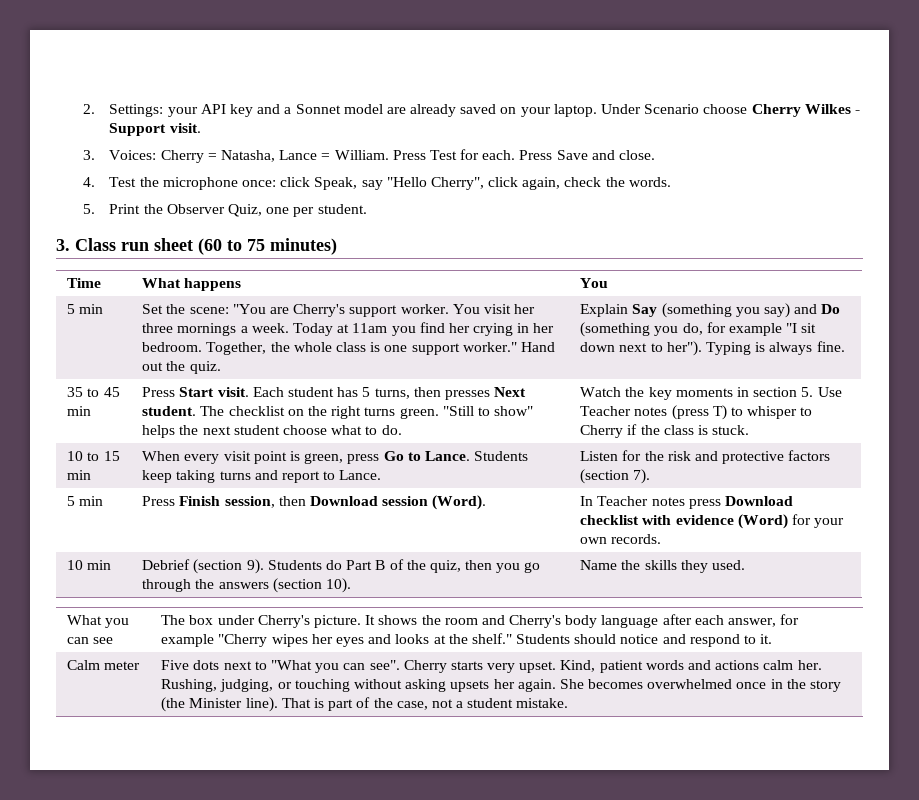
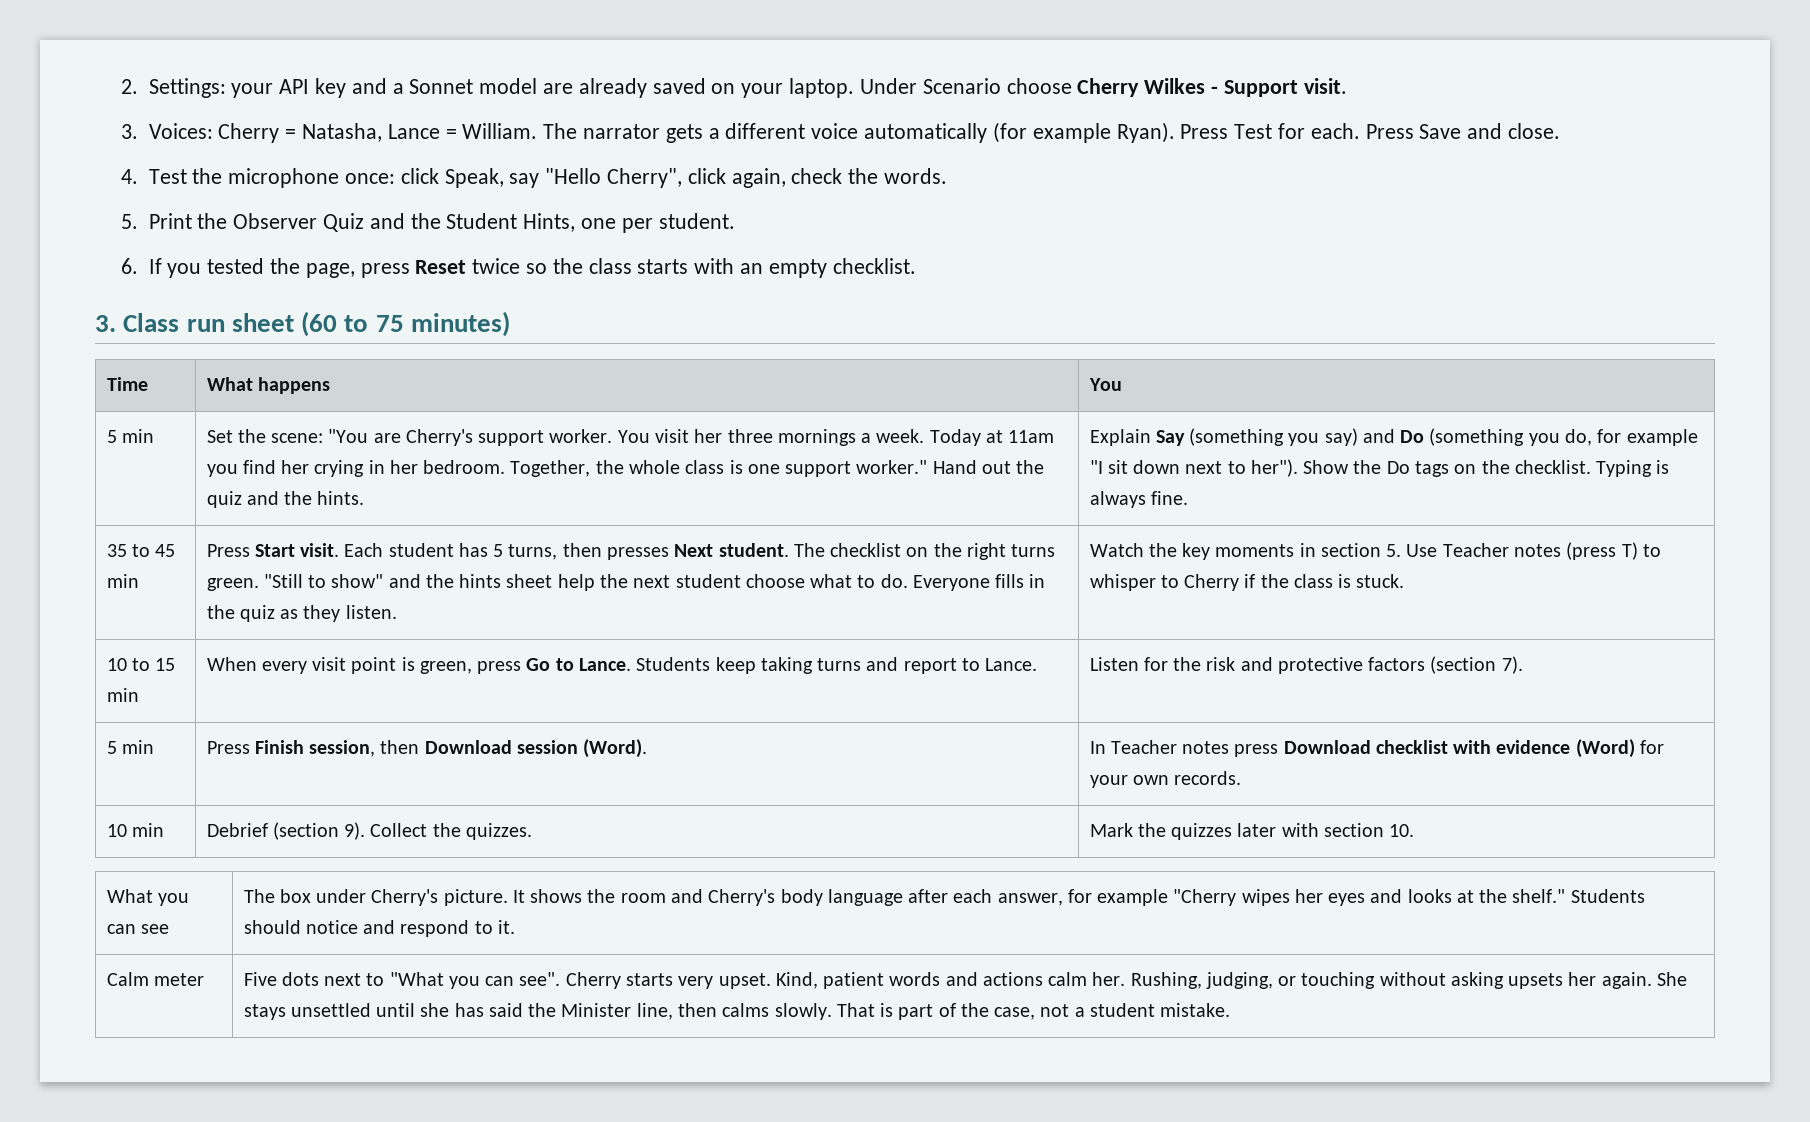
+ The narrator gets a different voice automatically (for example Ryan).
- 5. Print the Observer Quiz, one per student.
+ 5. Print the Observer Quiz and the Student Hints, one per student.
+ 6. If you tested the page, press Reset twice so the class starts with an empty checklist.
- Hand out the quiz.
+ Hand out the quiz and the hints.
+ Show the Do tags on the checklist.
- "Still to show" helps the next student choose what to do.
+ "Still to show" and the hints sheet help the next student choose what to do. Everyone fills in the quiz as they listen.
- 10 min | Debrief (section 9). Students do Part B of the quiz, then you go through the answers (section 10). | Name the skills they used.
+ 10 min | Debrief (section 9). Collect the quizzes. | Mark the quizzes later with section 10.
- She becomes overwhelmed once in the story (the Minister line).
+ She stays unsettled until she has said the Minister line, then calms slowly.

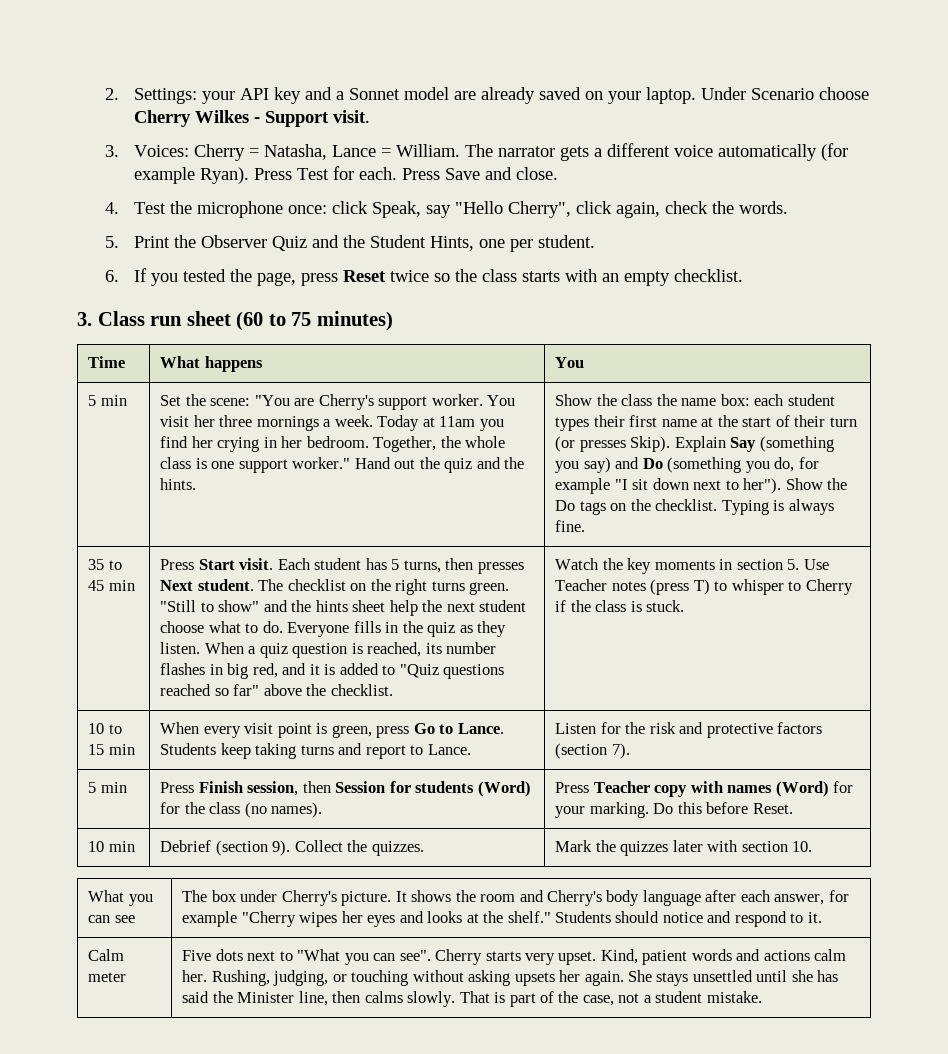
+ Show the class the name box: each student types their first name at the start of their turn (or presses Skip).
+ When a quiz question is reached, its number flashes in big red, and it is added to "Quiz questions reached so far" above the checklist.
- 5 min | Press Finish session, then Download session (Word). | In Teacher notes press Download checklist with evidence (Word) for your own records.
+ 5 min | Press Finish session, then Session for students (Word) for the class (no names). | Press Teacher copy with names (Word) for your marking. Do this before Reset.

